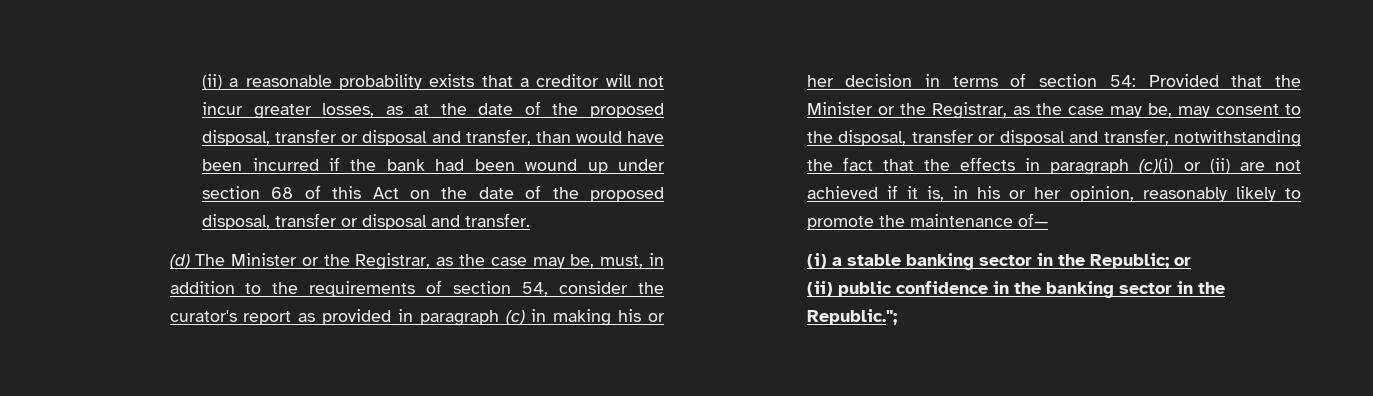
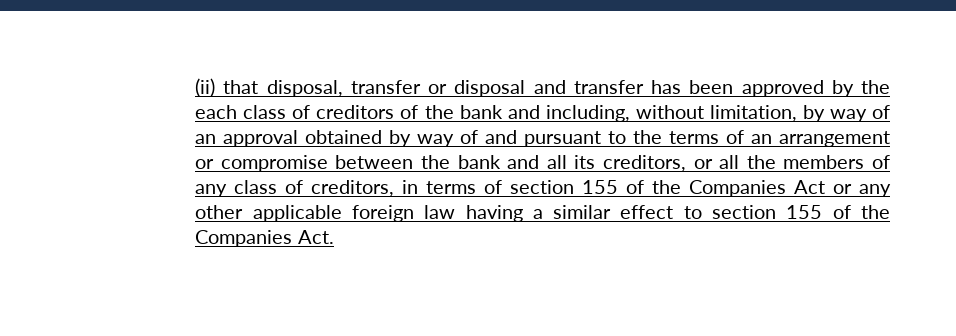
- (ii) a reasonable probability exists that a creditor will not incur greater losses, as at the date of the proposed disposal, transfer or disposal and transfer, than would have been incurred if the bank had been wound up under section 68 of this Act on the date of the proposed disposal, transfer or disposal and transfer.
- (d) The Minister or the Registrar, as the case may be, must, in addition to the requirements of section 54, consider the curator's report as provided in paragraph (c) in making his or her decision in terms of section 54: Provided that the Minister or the Registrar, as the case may be, may consent to the disposal, transfer or disposal and transfer, notwithstanding the fact that the effects in paragraph (c)(i) or (ii) are not achieved if it is, in his or her opinion, reasonably likely to promote the maintenance of—
- (i) a stable banking sector in the Republic; or
- (ii) public confidence in the banking sector in the Republic.";
+ (ii) that disposal, transfer or disposal and transfer has been approved by the each class of creditors of the bank and including, without limitation, by way of an approval obtained by way of and pursuant to the terms of an arrangement or compromise between the bank and all its creditors, or all the members of any class of creditors, in terms of section 155 of the Companies Act or any other applicable foreign law having a similar effect to section 155 of the Companies Act.

